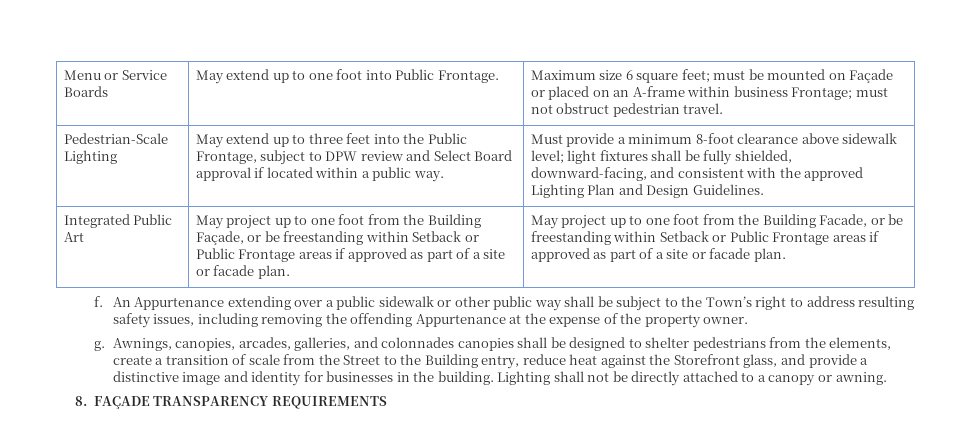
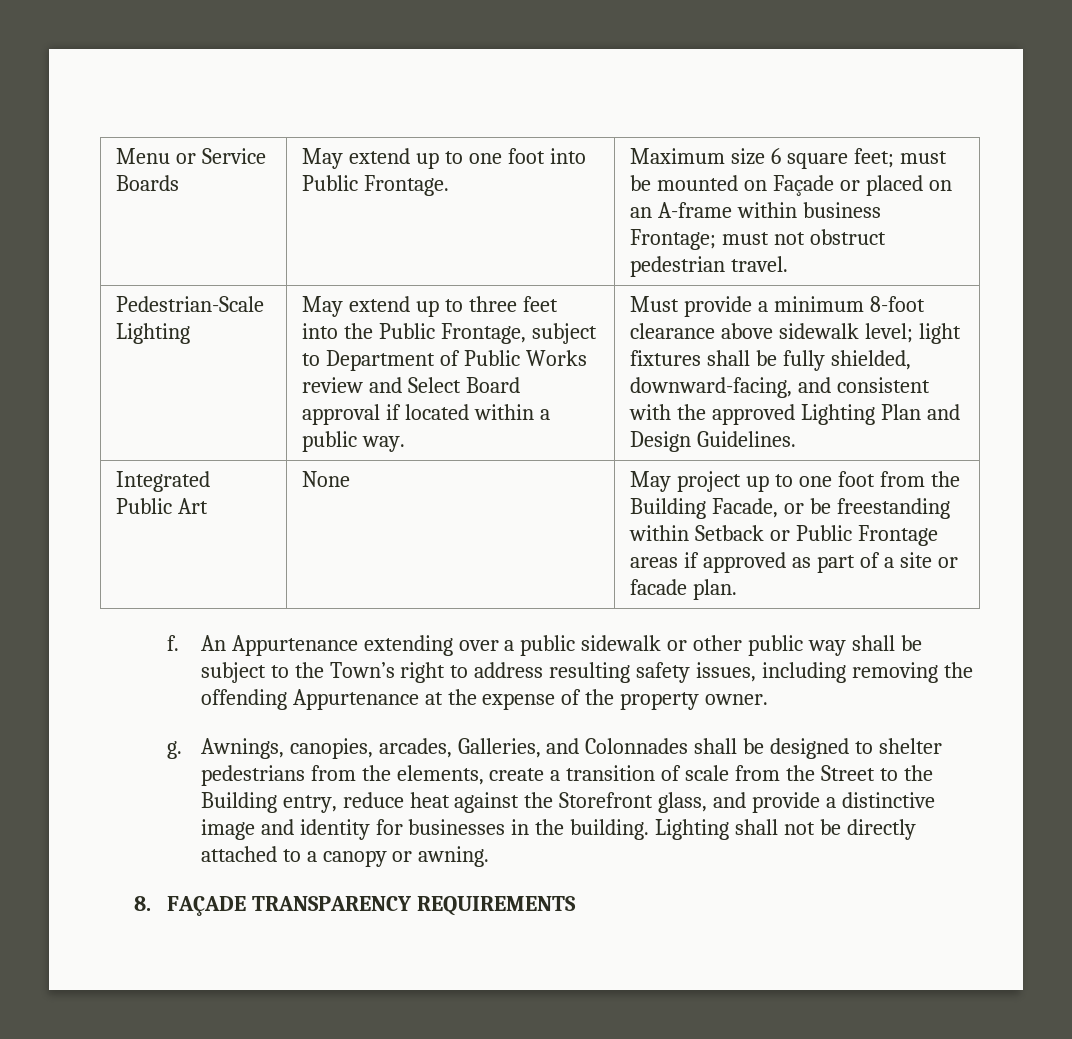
- May extend up to three feet into the Public Frontage, subject to DPW review and Select Board approval if located within a public way.
+ May extend up to three feet into the Public Frontage, subject to Department of Public Works review and Select Board approval if located within a public way.
- May project up to one foot from the Building Façade, or be freestanding within Setback or Public Frontage areas if approved as part of a site or facade plan.
+ None
- Awnings, canopies, arcades, galleries, and colonnades canopies shall be designed to shelter pedestrians from the elements, create a transition of scale from the Street to the Building entry, reduce heat against the Storefront glass, and provide a distinctive image and identity for businesses in the building.
+ Awnings, canopies, arcades, Galleries, and Colonnades shall be designed to shelter pedestrians from the elements, create a transition of scale from the Street to the Building entry, reduce heat against the Storefront glass, and provide a distinctive image and identity for businesses in the building.

